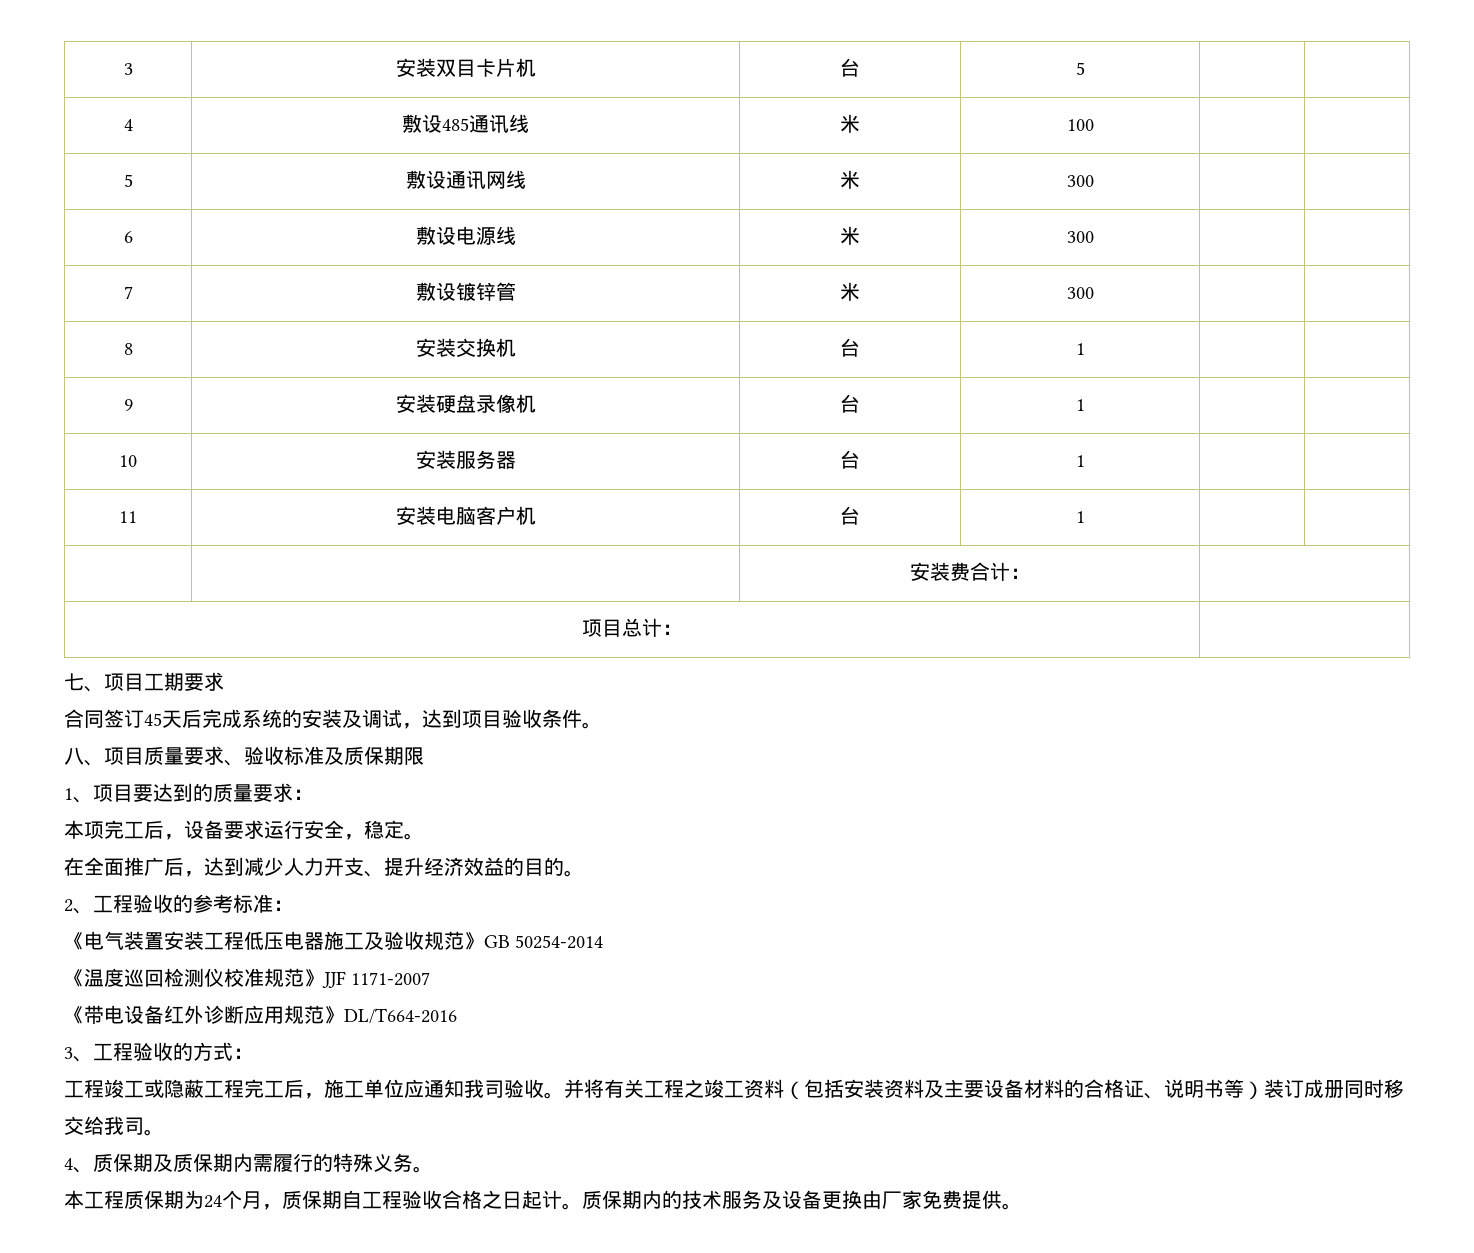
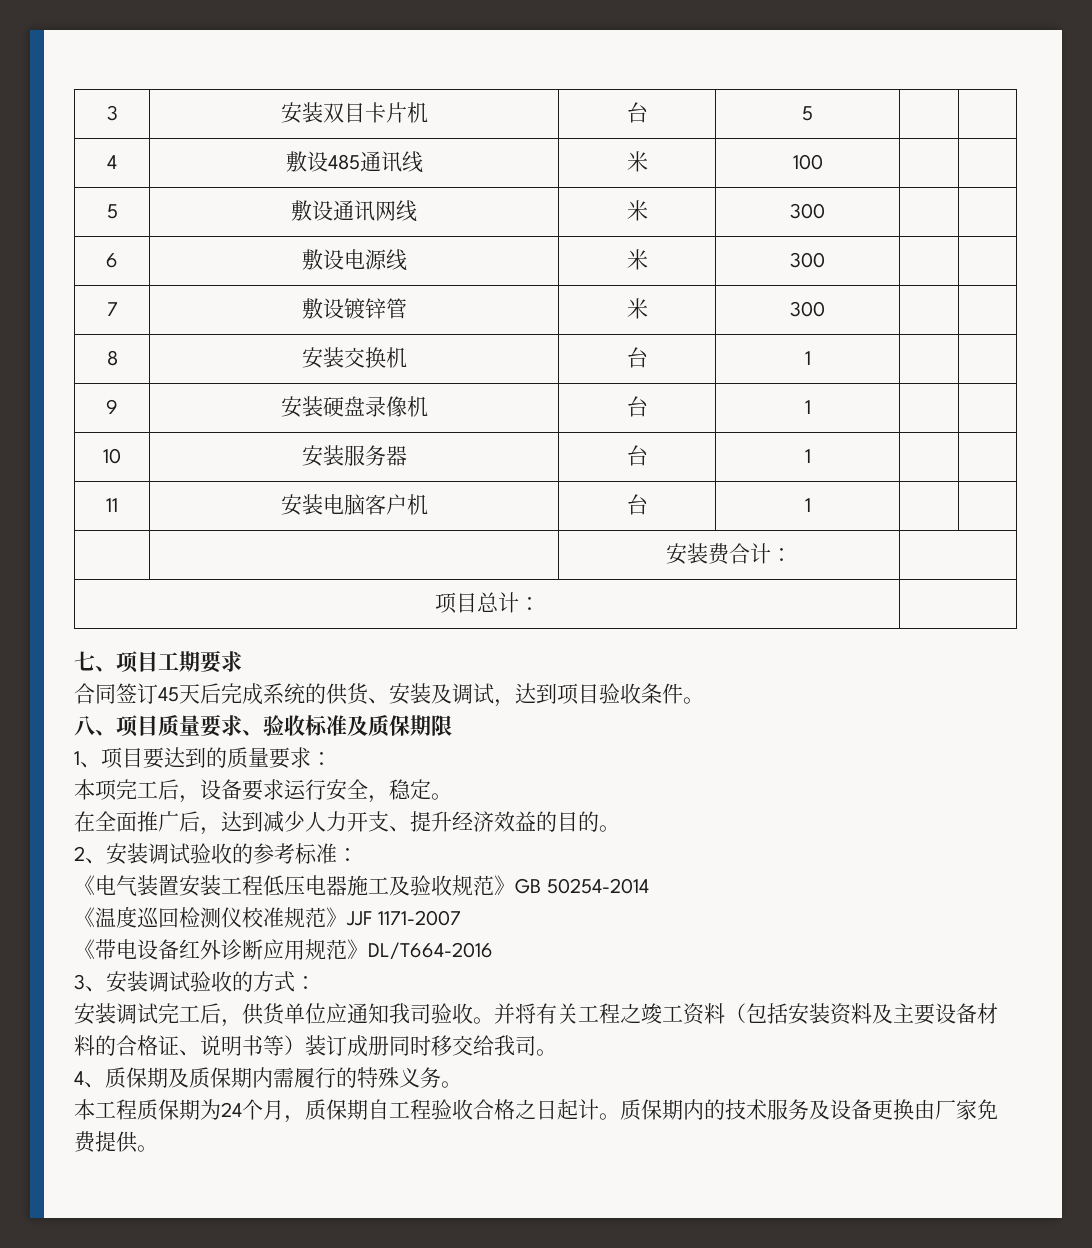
- 合同签订45天后完成系统的安装及调试，达到项目验收条件。
+ 合同签订45天后完成系统的供货、安装及调试，达到项目验收条件。
- 2、工程验收的参考标准：
+ 2、安装调试验收的参考标准：
- 3、工程验收的方式：
+ 3、安装调试验收的方式：
- 工程竣工或隐蔽工程完工后，施工单位应通知我司验收。
+ 安装调试完工后，供货单位应通知我司验收。

